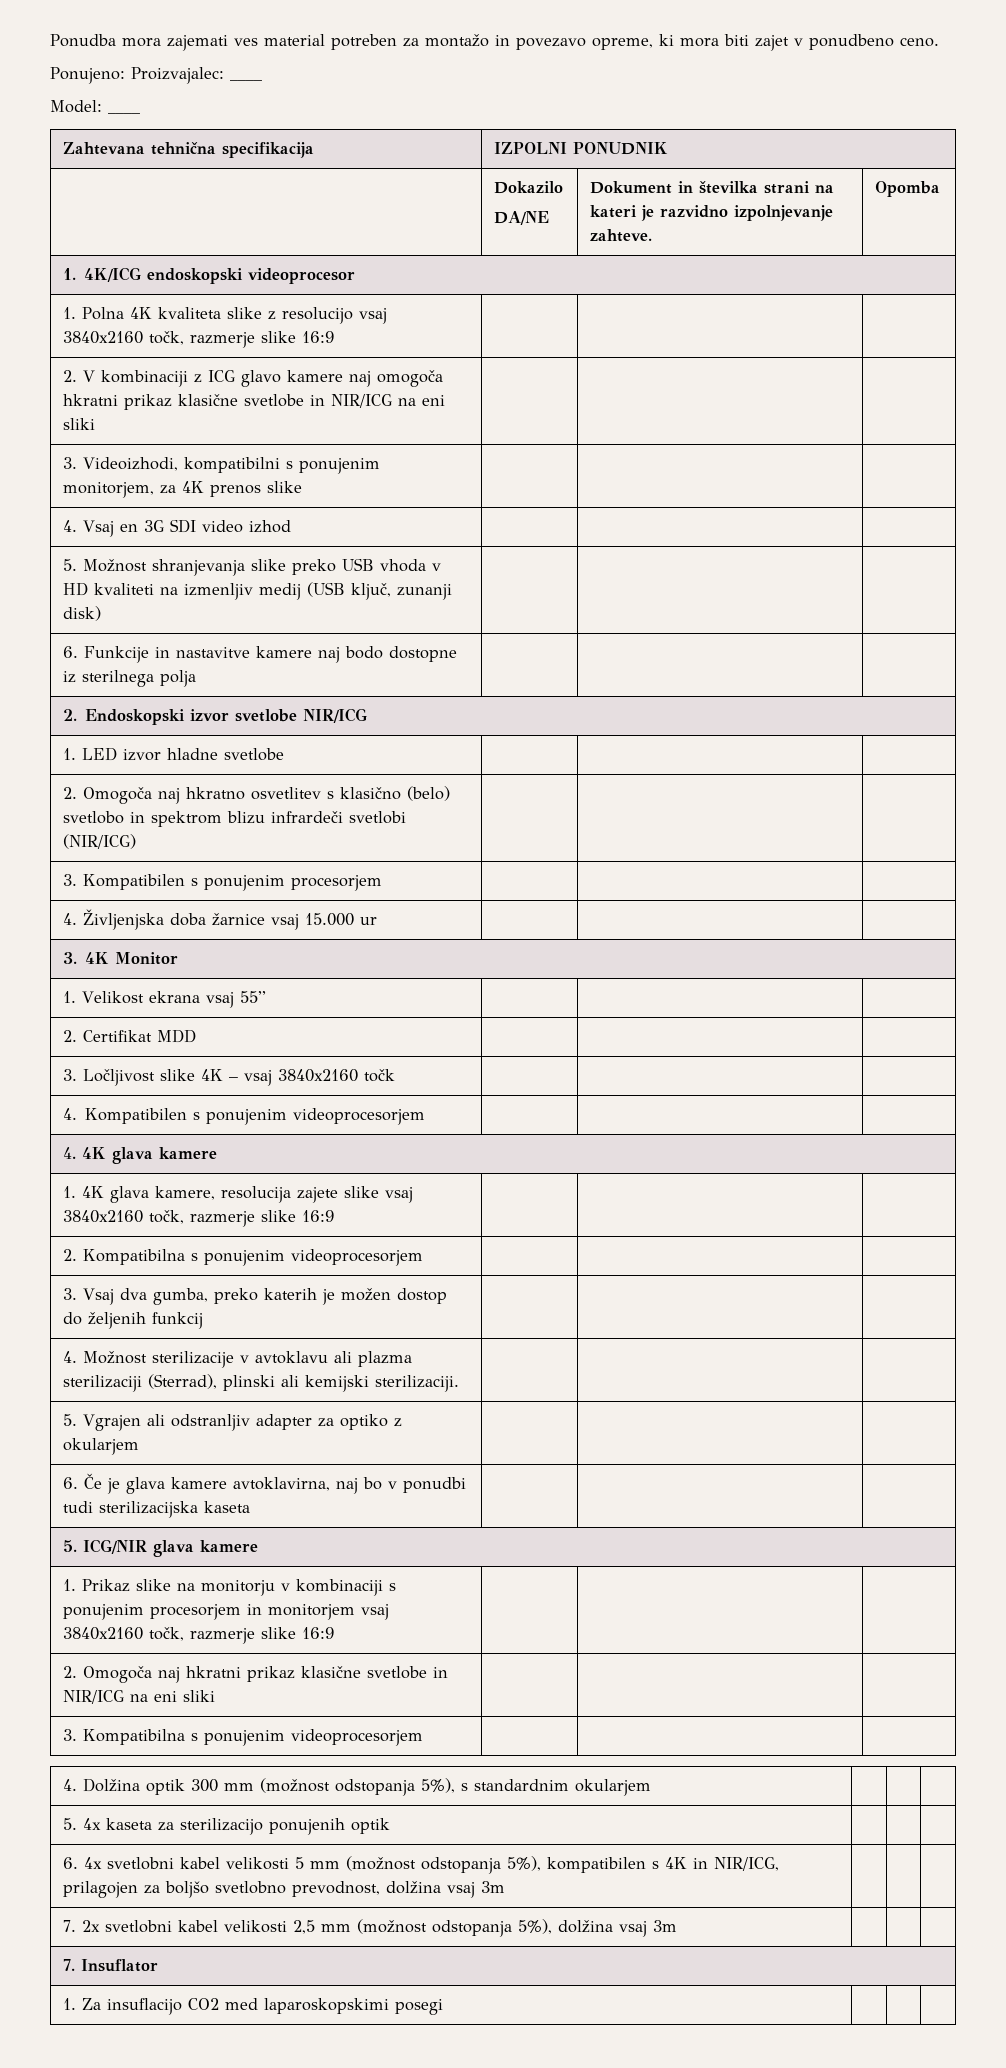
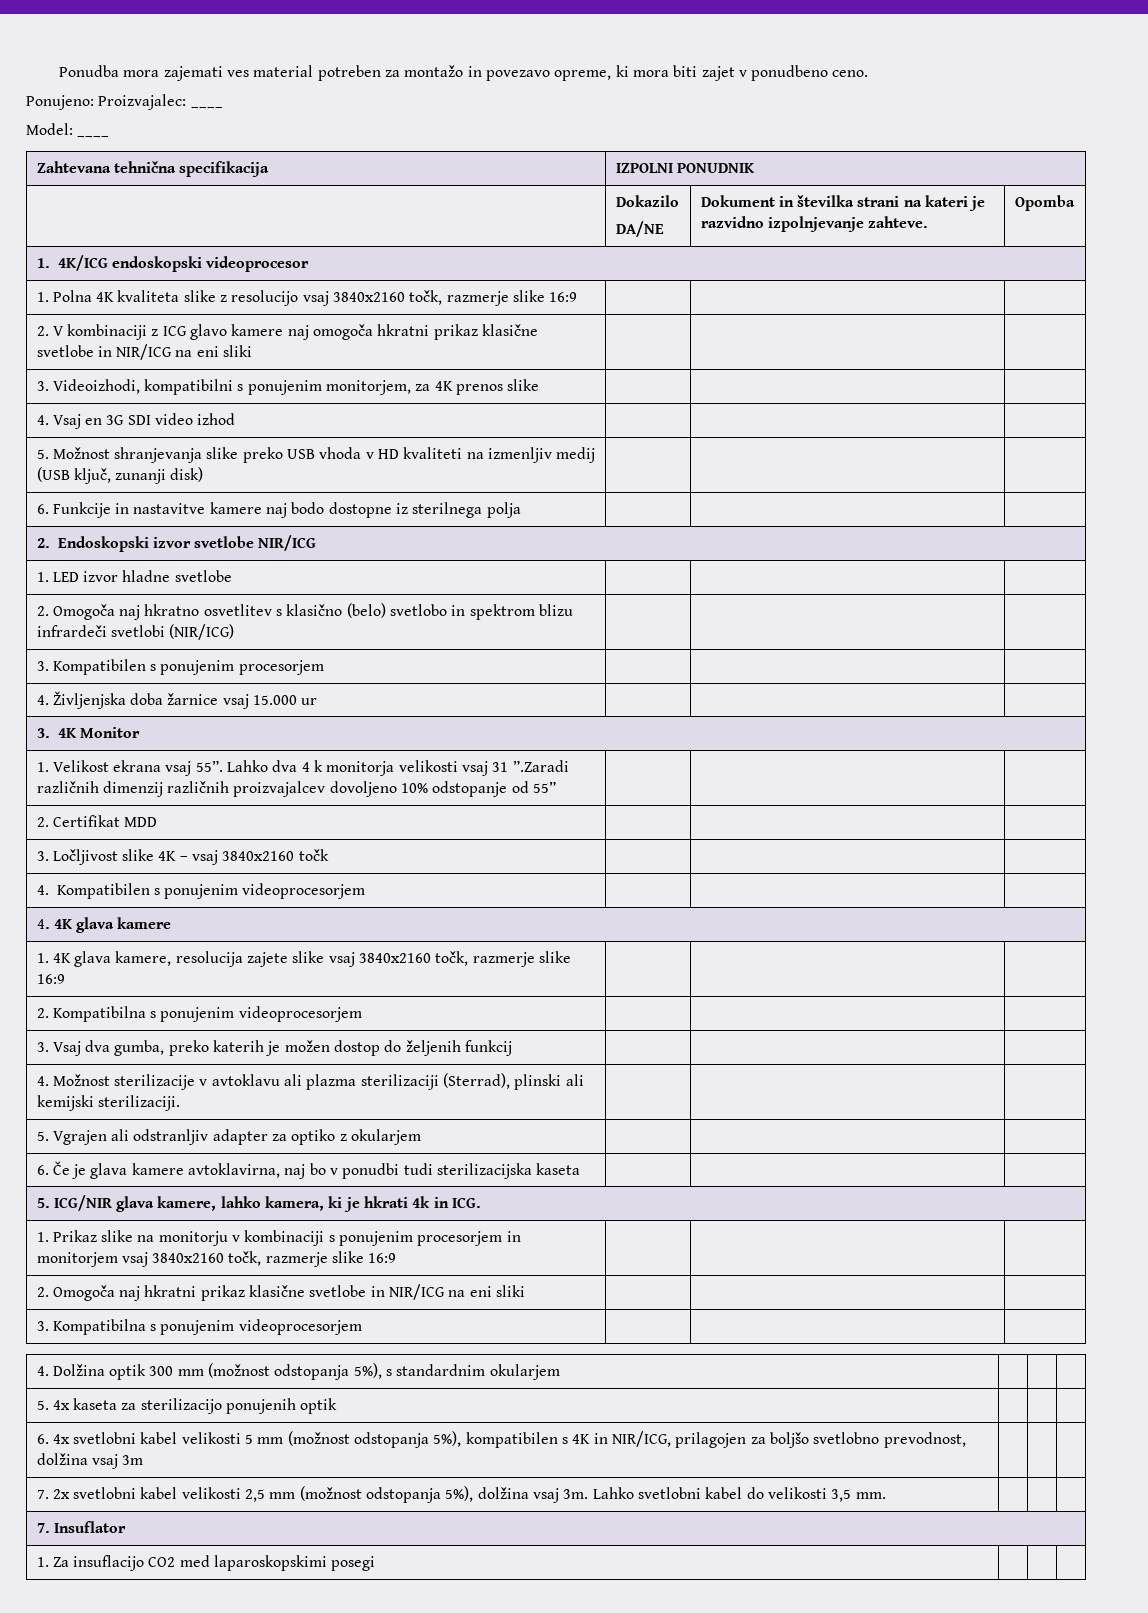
- 1. Velikost ekrana vsaj 55” | | |
+ 1. Velikost ekrana vsaj 55”. Lahko dva 4 k monitorja velikosti vsaj 31 ”.Zaradi različnih dimenzij različnih proizvajalcev dovoljeno 10% odstopanje od 55” | | |
- 5. ICG/NIR glava kamere
+ 5. ICG/NIR glava kamere, lahko kamera, ki je hkrati 4k in ICG.
- 7. 2x svetlobni kabel velikosti 2,5 mm (možnost odstopanja 5%), dolžina vsaj 3m | | |
+ 7. 2x svetlobni kabel velikosti 2,5 mm (možnost odstopanja 5%), dolžina vsaj 3m. Lahko svetlobni kabel do velikosti 3,5 mm. | | |

